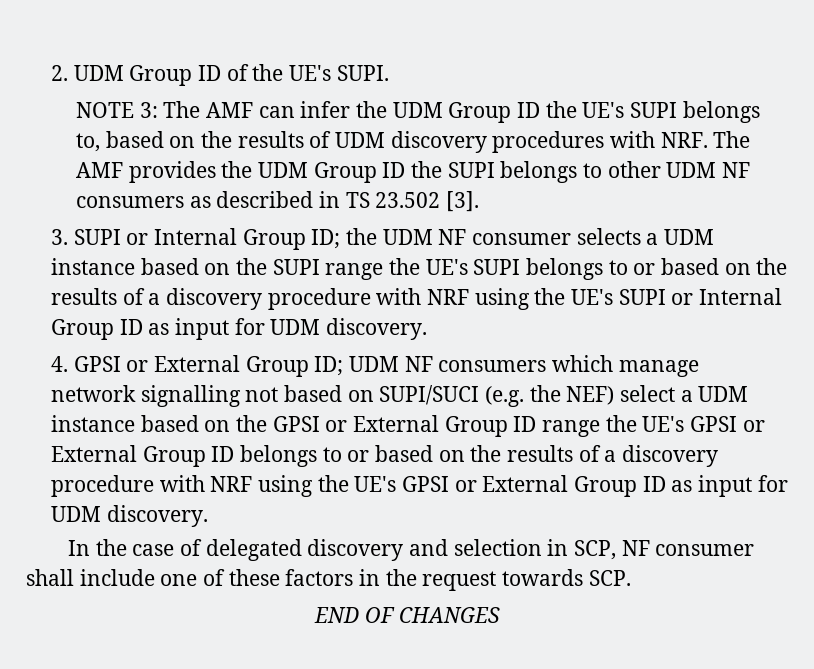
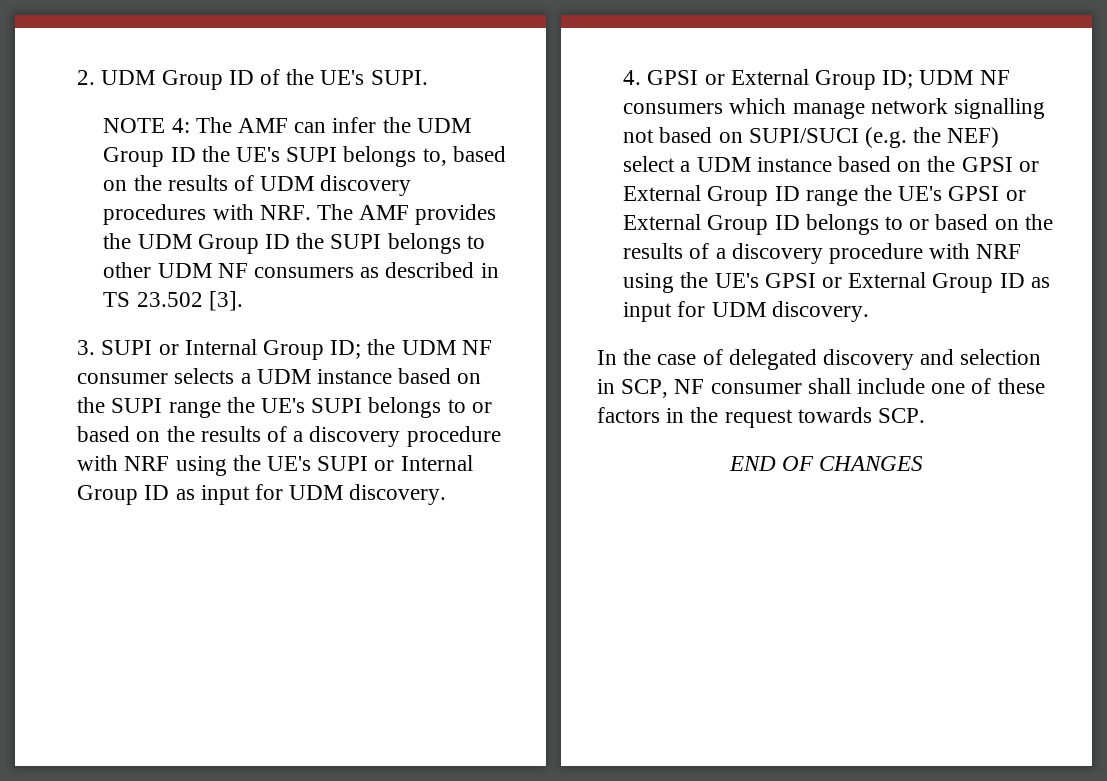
- NOTE 3: The AMF can infer the UDM Group ID the UE's SUPI belongs to, based on the results of UDM discovery procedures with NRF. The AMF provides the UDM Group ID the SUPI belongs to other UDM NF consumers as described in TS 23.502 [3].
+ NOTE 4: The AMF can infer the UDM Group ID the UE's SUPI belongs to, based on the results of UDM discovery procedures with NRF. The AMF provides the UDM Group ID the SUPI belongs to other UDM NF consumers as described in TS 23.502 [3].

